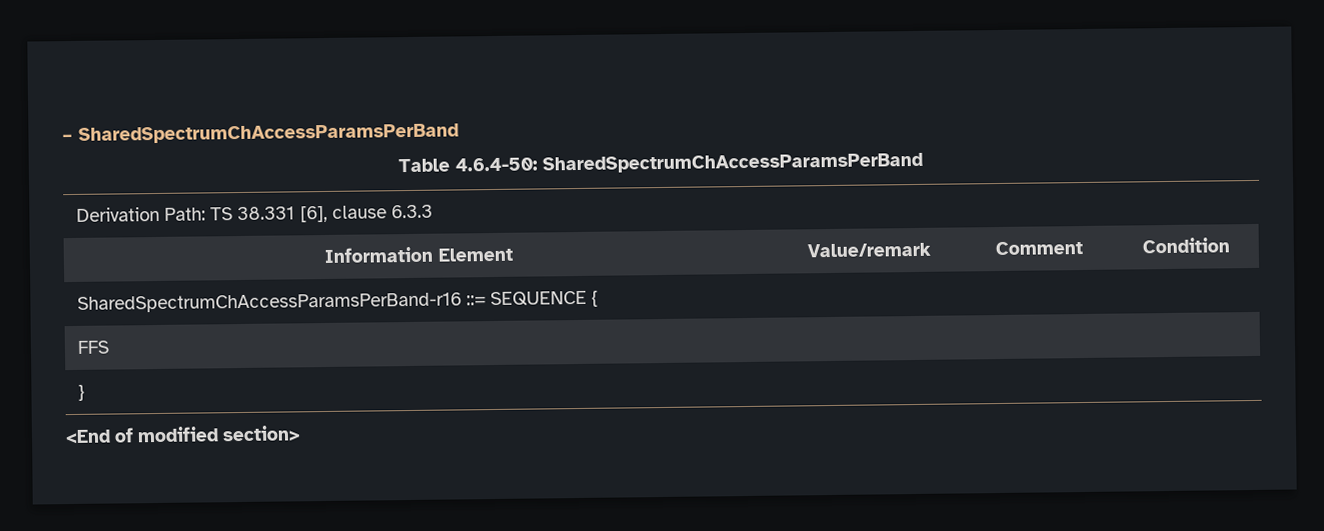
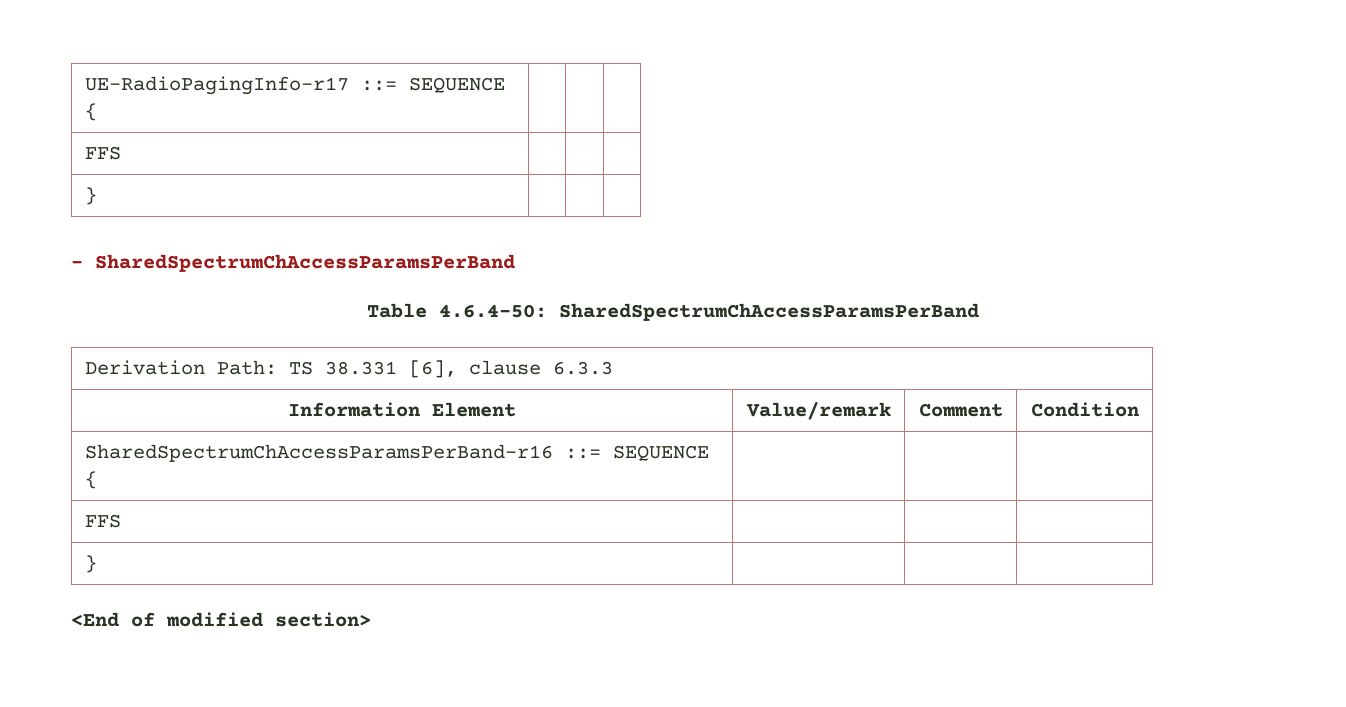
+ UE-RadioPagingInfo-r17 ::= SEQUENCE { | | |
+ FFS | | |
+ } | | |

